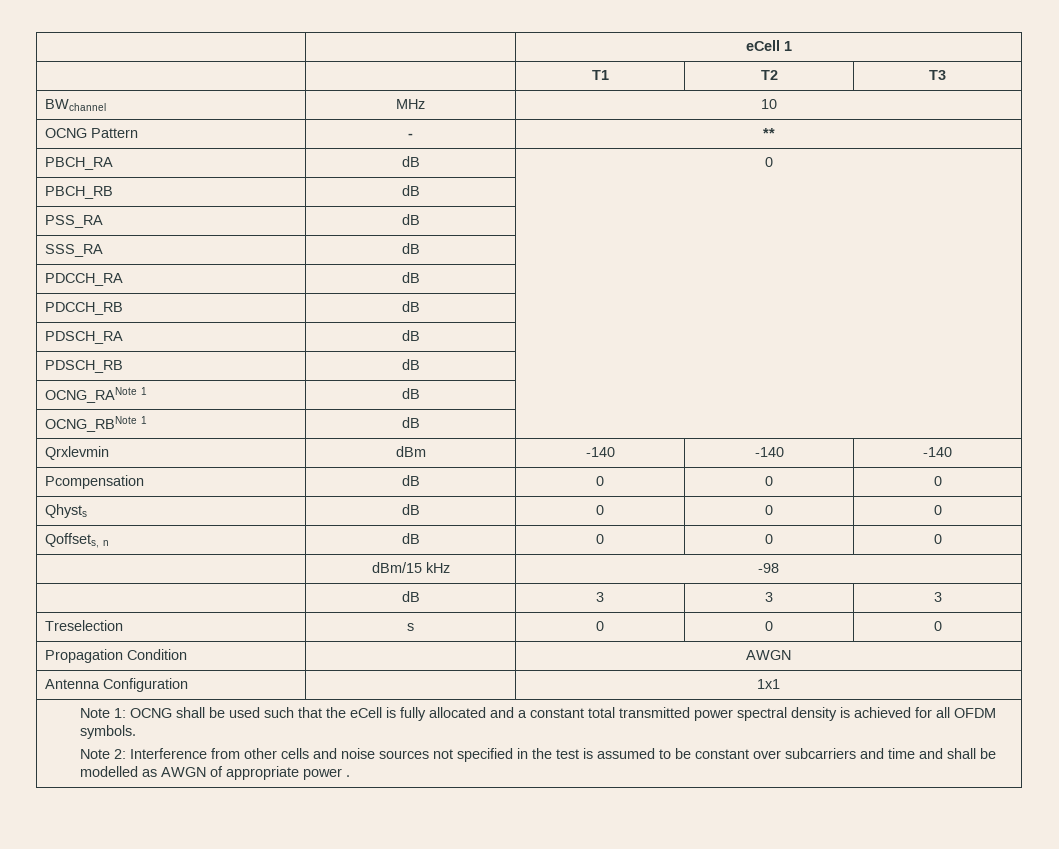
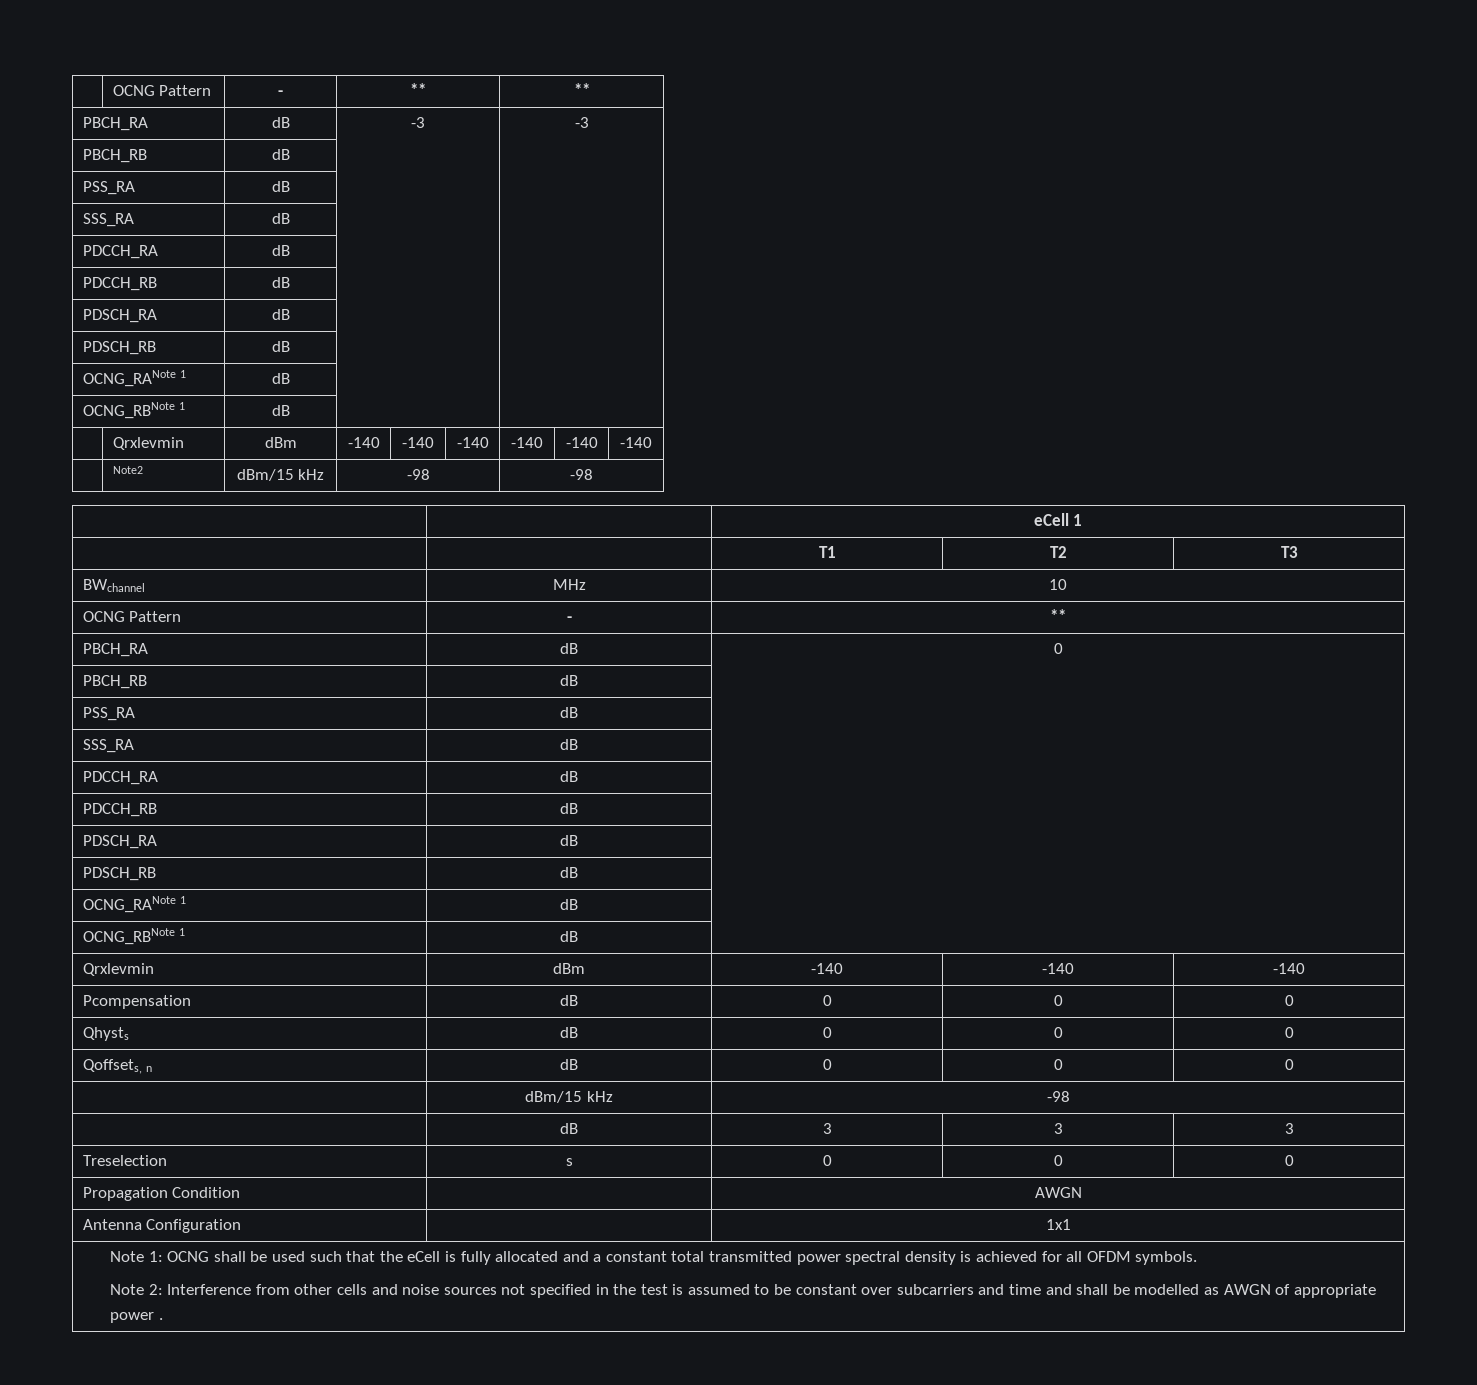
+ | OCNG Pattern | - | ** | **
+ PBCH_RA | dB | -3 | -3
+ PBCH_RB | dB | |
+ PSS_RA | dB | |
+ SSS_RA | dB | |
+ PDCCH_RA | dB | |
+ PDCCH_RB | dB | |
+ PDSCH_RA | dB | |
+ PDSCH_RB | dB | |
+ OCNG_RANote 1 | dB | |
+ OCNG_RBNote 1 | dB | |
+ | Qrxlevmin | dBm | -140 | -140 | -140 | -140 | -140 | -140
+ | Note2 | dBm/15 kHz | -98 | -98

